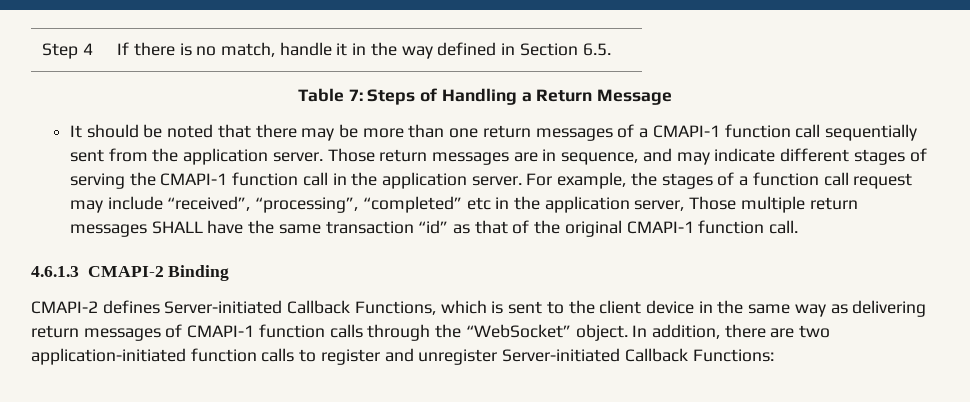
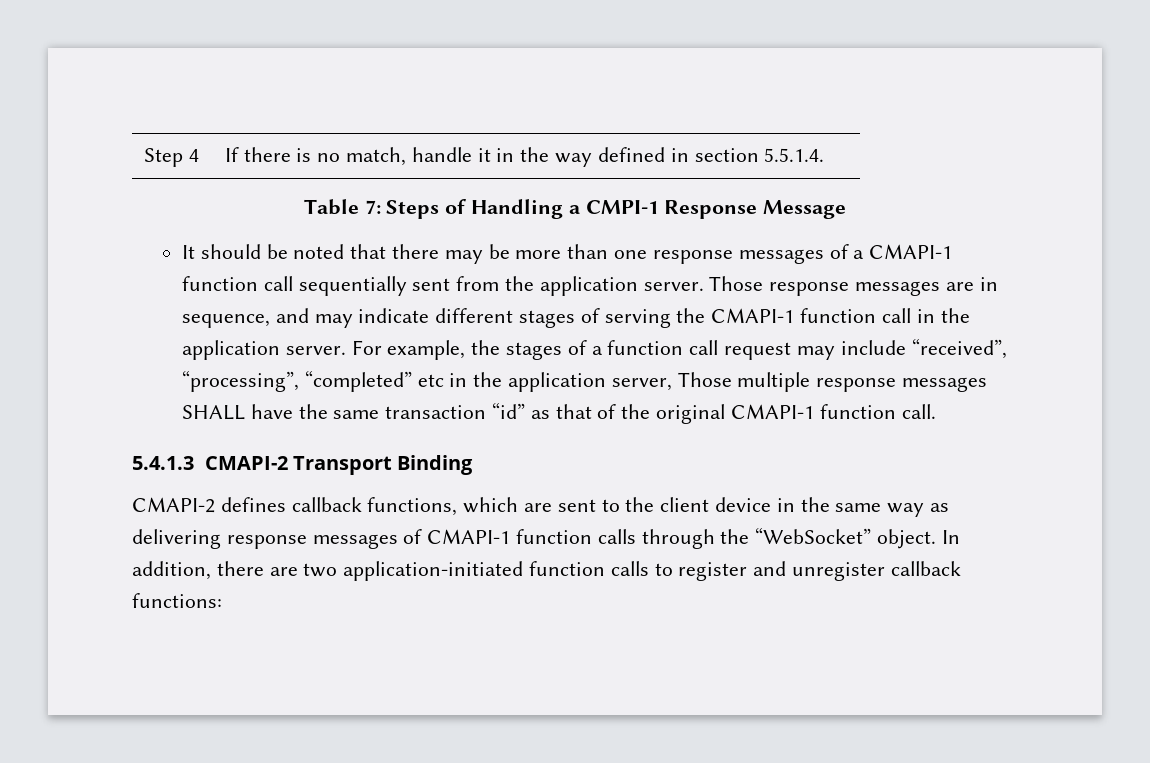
- Step 4 | If there is no match, handle it in the way defined in Section 6.5.
+ Step 4 | If there is no match, handle it in the way defined in section 5.5.1.4.
- Table 7: Steps of Handling a Return Message
+ Table 7: Steps of Handling a CMPI-1 Response Message
- It should be noted that there may be more than one return messages of a CMAPI-1 function call sequentially sent from the application server.
+ It should be noted that there may be more than one response messages of a CMAPI-1 function call sequentially sent from the application server.
- Those return messages are in sequence, and may indicate different stages of serving the CMAPI-1 function call in the application server.
+ Those response messages are in sequence, and may indicate different stages of serving the CMAPI-1 function call in the application server.
- For example, the stages of a function call request may include “received”, “processing”, “completed” etc in the application server, Those multiple return messages SHALL have the same transaction “id” as that of the original CMAPI-1 function call.
+ For example, the stages of a function call request may include “received”, “processing”, “completed” etc in the application server, Those multiple response messages SHALL have the same transaction “id” as that of the original CMAPI-1 function call.
- 4.6.1.3 CMAPI-2 Binding
+ 5.4.1.3 CMAPI-2 Transport Binding
- CMAPI-2 defines Server-initiated Callback Functions, which is sent to the client device in the same way as delivering return messages of CMAPI-1 function calls through the “WebSocket” object.
+ CMAPI-2 defines callback functions, which are sent to the client device in the same way as delivering response messages of CMAPI-1 function calls through the “WebSocket” object.
- In addition, there are two application-initiated function calls to register and unregister Server-initiated Callback Functions:
+ In addition, there are two application-initiated function calls to register and unregister callback functions:

